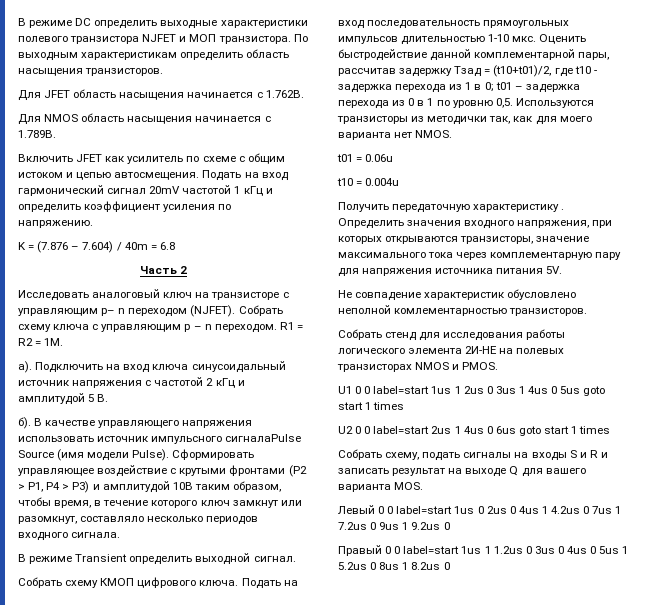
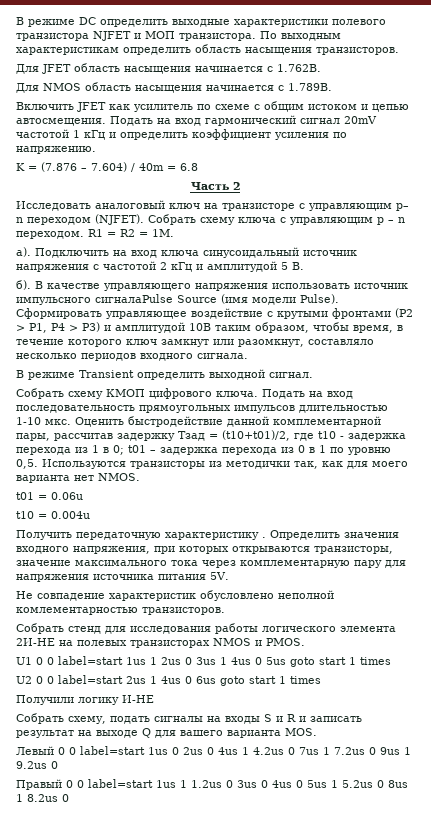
+ Получили логику И-НЕ

